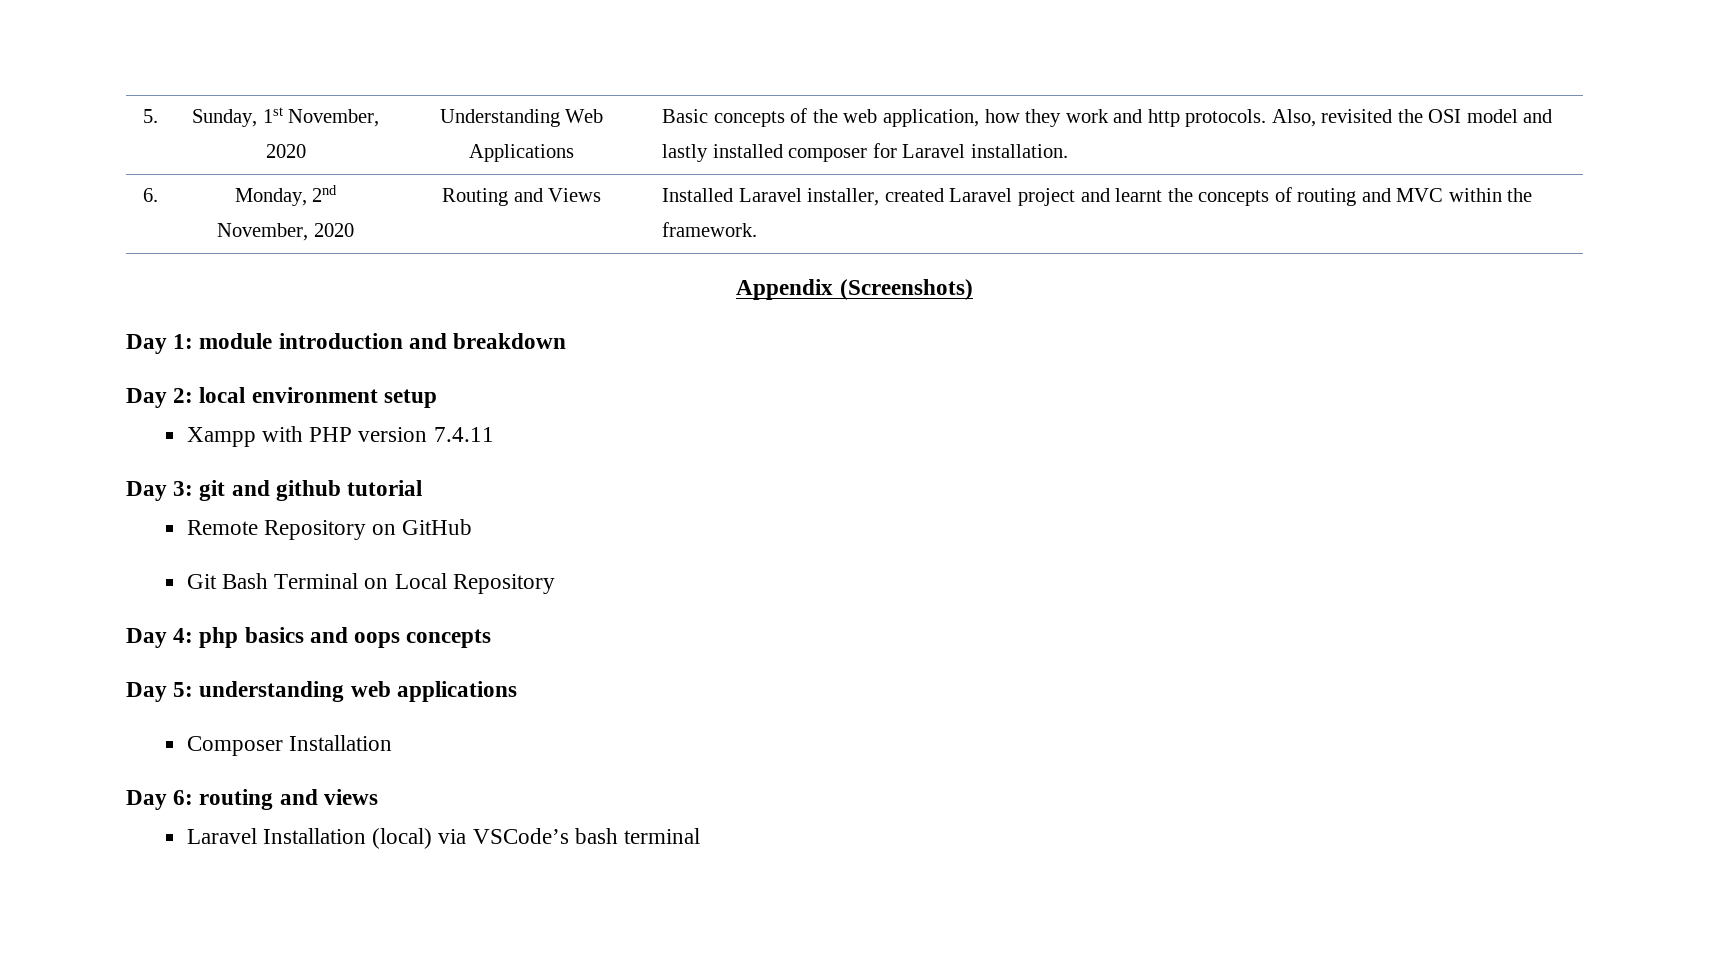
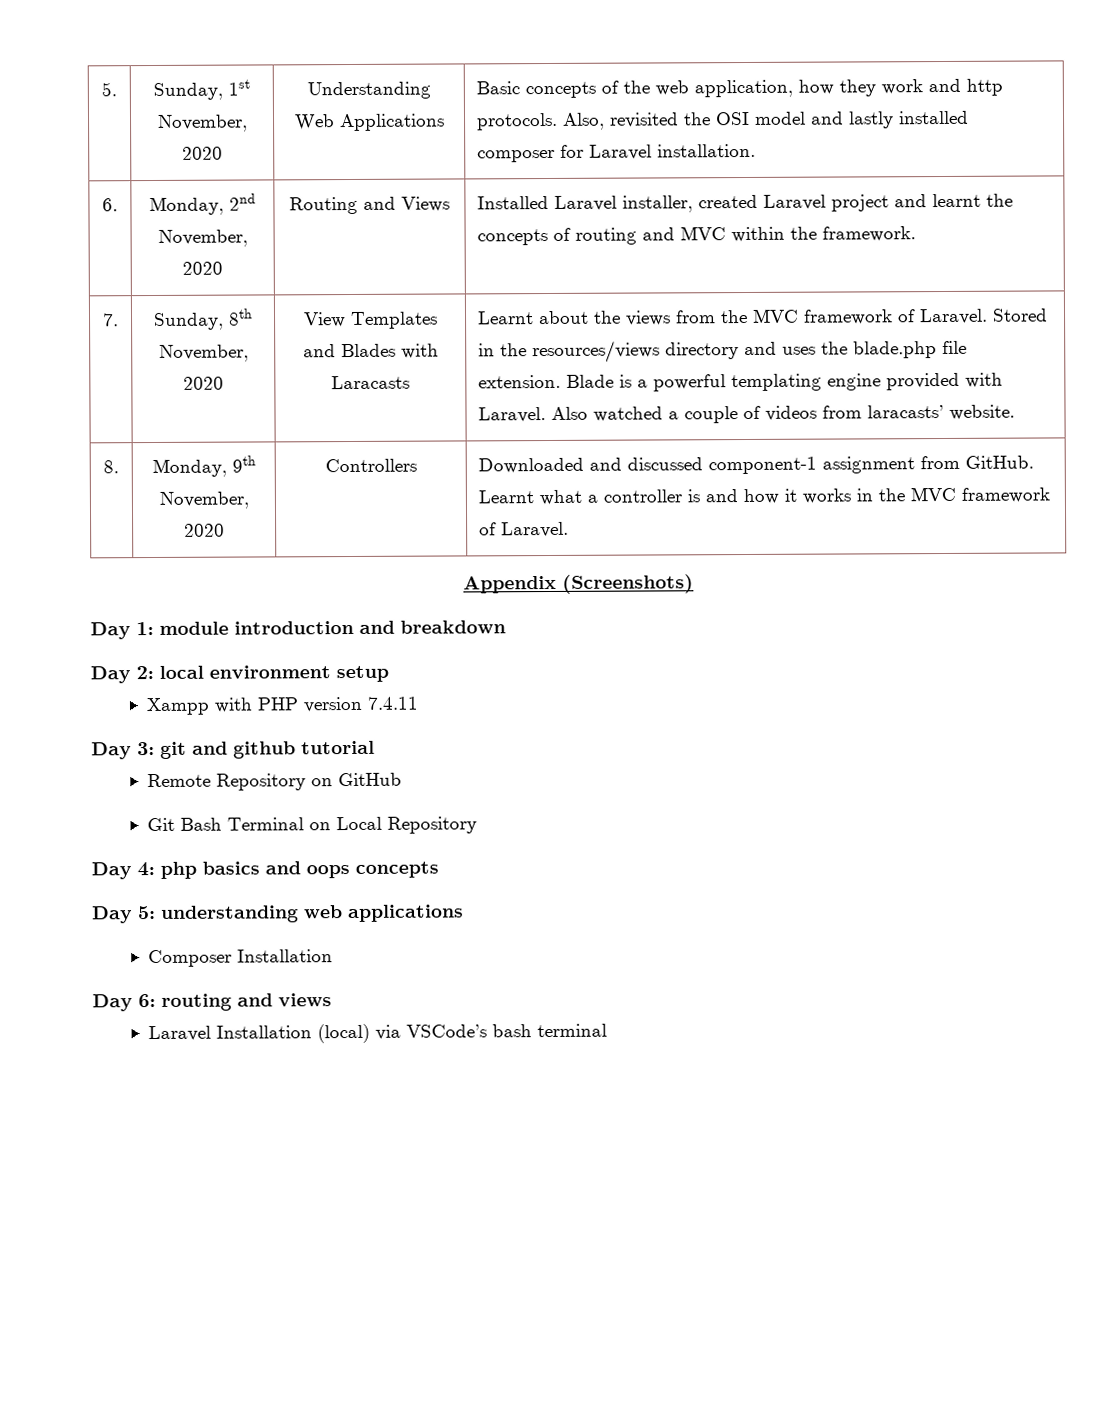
+ 7. | Sunday, 8th November, 2020 | View Templates and Blades with Laracasts | Learnt about the views from the MVC framework of Laravel. Stored in the resources/views directory and uses the blade.php file extension. Blade is a powerful templating engine provided with Laravel. Also watched a couple of videos from laracasts’ website.
+ 8. | Monday, 9th November, 2020 | Controllers | Downloaded and discussed component-1 assignment from GitHub. Learnt what a controller is and how it works in the MVC framework of Laravel.

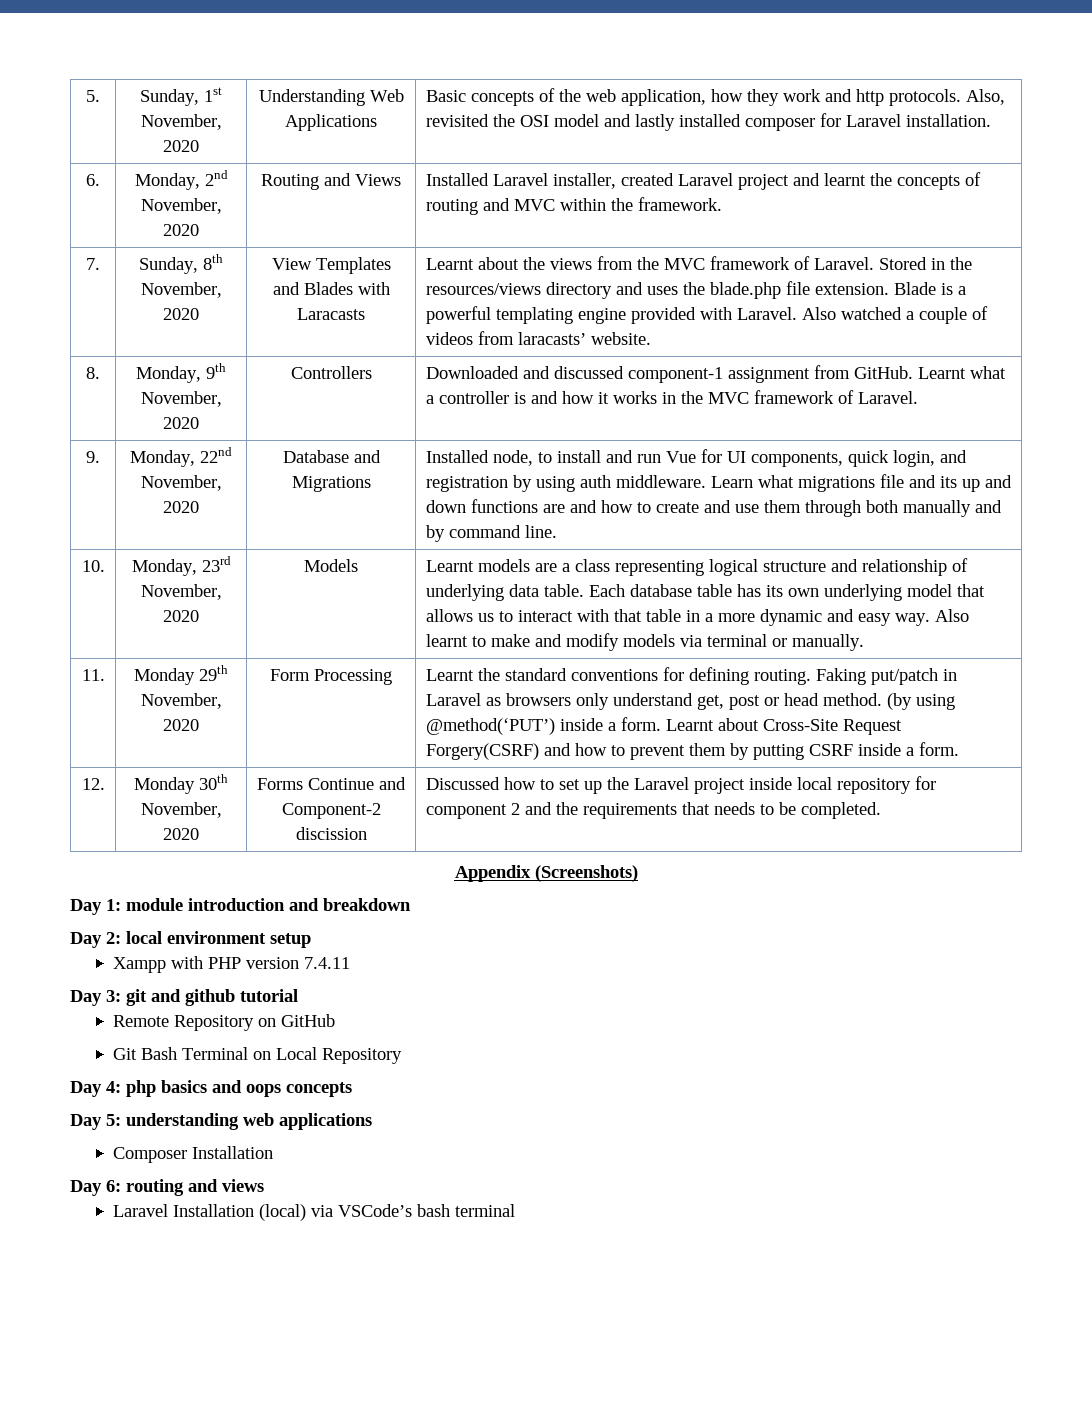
+ 9. | Monday, 22nd November, 2020 | Database and Migrations | Installed node, to install and run Vue for UI components, quick login, and registration by using auth middleware. Learn what migrations file and its up and down functions are and how to create and use them through both manually and by command line.
+ 10. | Monday, 23rd November, 2020 | Models | Learnt models are a class representing logical structure and relationship of underlying data table. Each database table has its own underlying model that allows us to interact with that table in a more dynamic and easy way. Also learnt to make and modify models via terminal or manually.
+ 11. | Monday 29th November, 2020 | Form Processing | Learnt the standard conventions for defining routing. Faking put/patch in Laravel as browsers only understand get, post or head method. (by using @method(‘PUT’) inside a form. Learnt about Cross-Site Request Forgery(CSRF) and how to prevent them by putting CSRF inside a form.
+ 12. | Monday 30th November, 2020 | Forms Continue and Component-2 discission | Discussed how to set up the Laravel project inside local repository for component 2 and the requirements that needs to be completed.

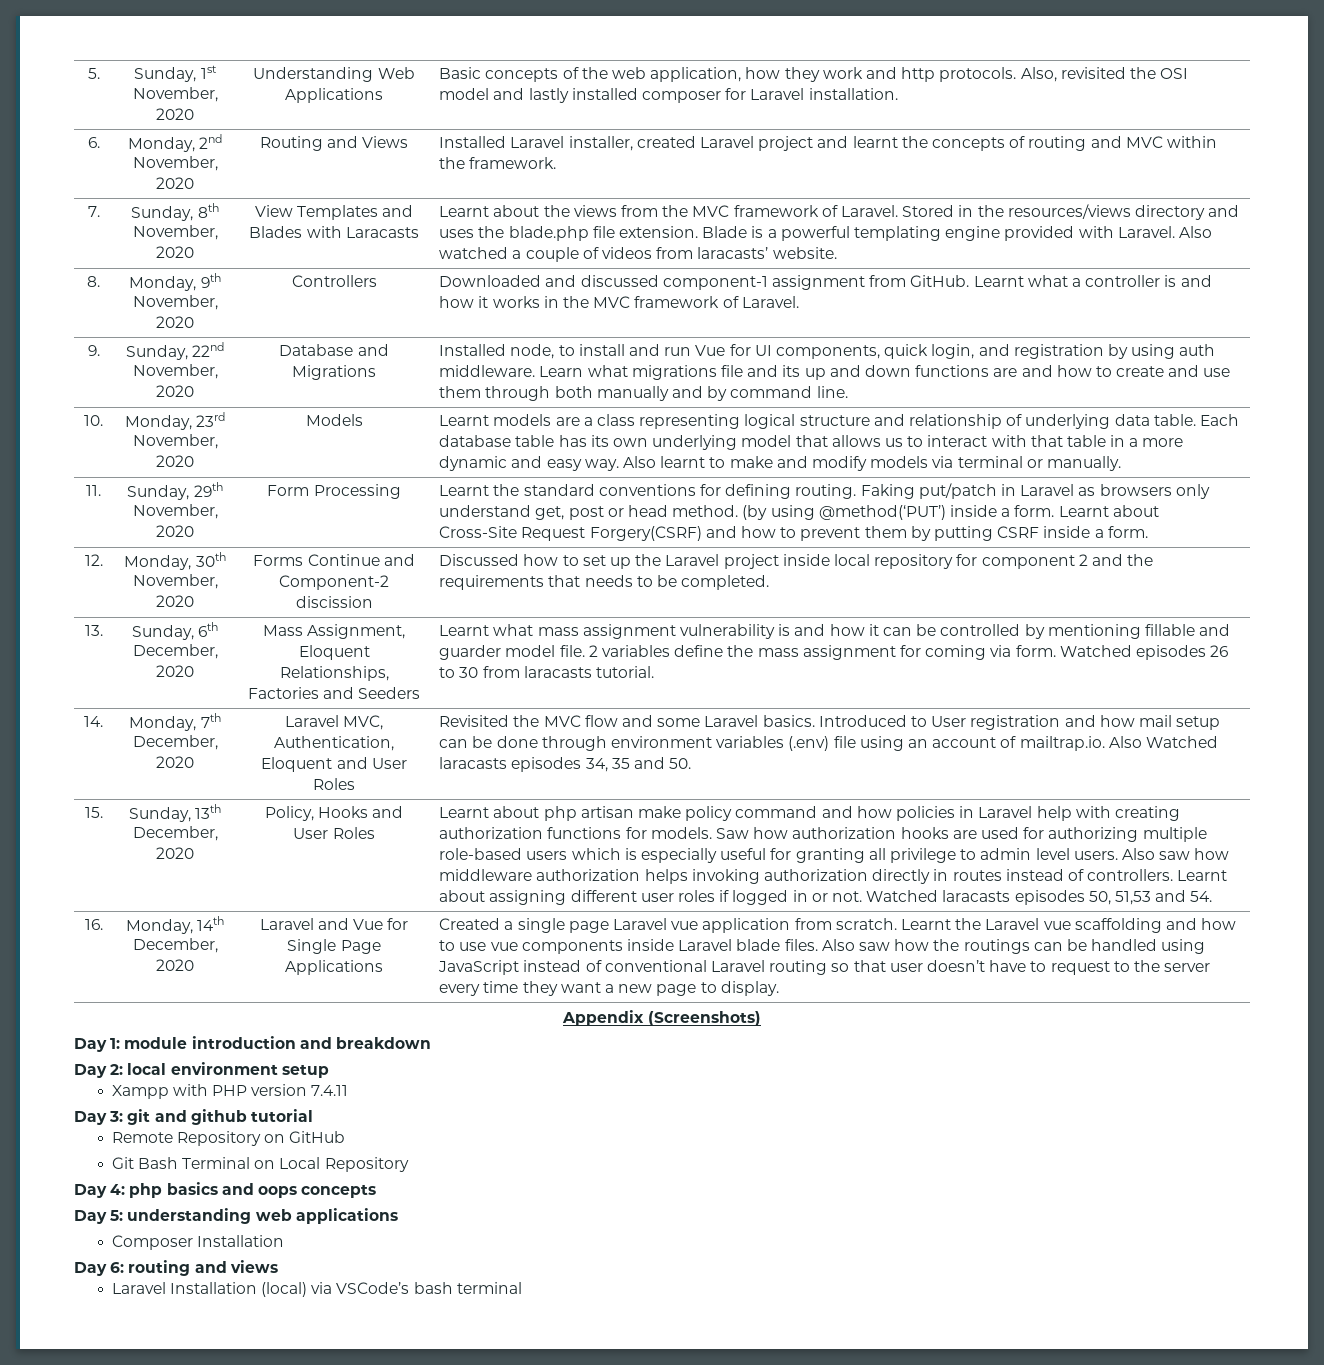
- Monday, 22nd November, 2020
+ Sunday, 22nd November, 2020
- Monday 29th November, 2020
+ Sunday, 29th November, 2020
- 12. | Monday 30th November, 2020 | Forms Continue and Component-2 discission | Discussed how to set up the Laravel project inside local repository for component 2 and the requirements that needs to be completed.
+ 12. | Monday, 30th November, 2020 | Forms Continue and Component-2 discission | Discussed how to set up the Laravel project inside local repository for component 2 and the requirements that needs to be completed.
+ 13. | Sunday, 6th December, 2020 | Mass Assignment, Eloquent Relationships, Factories and Seeders | Learnt what mass assignment vulnerability is and how it can be controlled by mentioning fillable and guarder model file. 2 variables define the mass assignment for coming via form. Watched episodes 26 to 30 from laracasts tutorial.
+ 14. | Monday, 7th December, 2020 | Laravel MVC, Authentication, Eloquent and User Roles | Revisited the MVC flow and some Laravel basics. Introduced to User registration and how mail setup can be done through environment variables (.env) file using an account of mailtrap.io. Also Watched laracasts episodes 34, 35 and 50.
+ 15. | Sunday, 13th December, 2020 | Policy, Hooks and User Roles | Learnt about php artisan make policy command and how policies in Laravel help with creating authorization functions for models. Saw how authorization hooks are used for authorizing multiple role-based users which is especially useful for granting all privilege to admin level users. Also saw how middleware authorization helps invoking authorization directly in routes instead of controllers. Learnt about assigning different user roles if logged in or not. Watched laracasts episodes 50, 51,53 and 54.
+ 16. | Monday, 14th December, 2020 | Laravel and Vue for Single Page Applications | Created a single page Laravel vue application from scratch. Learnt the Laravel vue scaffolding and how to use vue components inside Laravel blade files. Also saw how the routings can be handled using JavaScript instead of conventional Laravel routing so that user doesn’t have to request to the server every time they want a new page to display.

